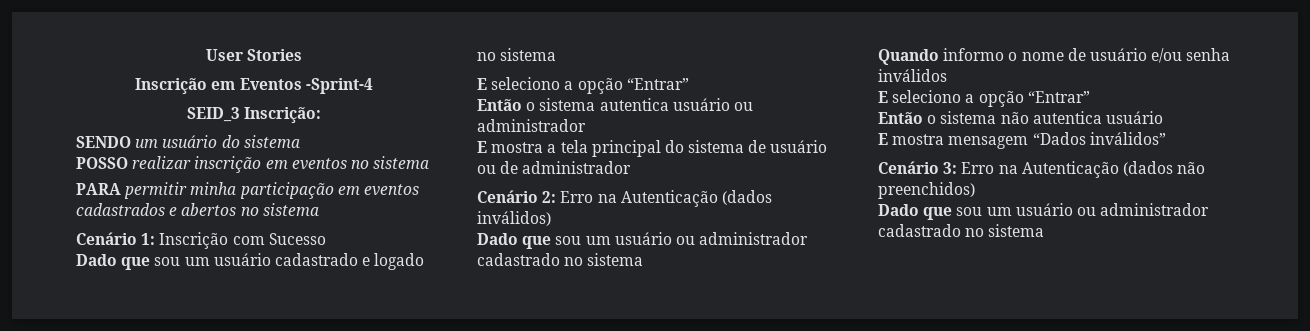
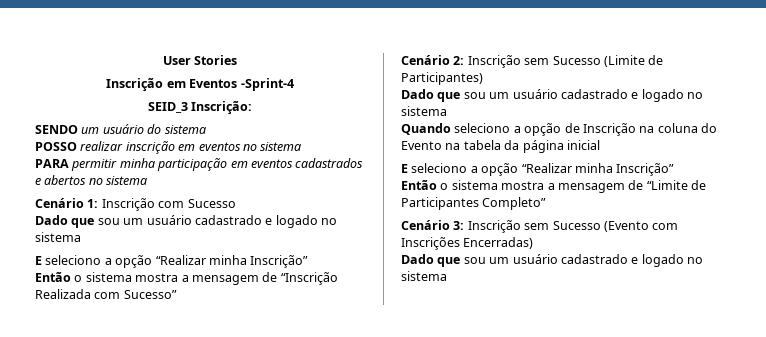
  Cenário 1: Inscrição com Sucesso
  Dado que sou um usuário cadastrado e logado no sistema
- E seleciono a opção “Entrar”
- Então o sistema autentica usuário ou administrador
- E mostra a tela principal do sistema de usuário ou de administrador
- Cenário 2: Erro na Autenticação (dados inválidos)
- Dado que sou um usuário ou administrador cadastrado no sistema
+ E seleciono a opção “Realizar minha Inscrição”
+ Então o sistema mostra a mensagem de “Inscrição Realizada com Sucesso”
+ Cenário 2: Inscrição sem Sucesso (Limite de Participantes)
+ Dado que sou um usuário cadastrado e logado no sistema
- Quando informo o nome de usuário e/ou senha inválidos
- E seleciono a opção “Entrar”
- Então o sistema não autentica usuário
- E mostra mensagem “Dados inválidos”
- Cenário 3: Erro na Autenticação (dados não preenchidos)
- Dado que sou um usuário ou administrador cadastrado no sistema
+ Quando seleciono a opção de Inscrição na coluna do Evento na tabela da página inicial
+ E seleciono a opção “Realizar minha Inscrição”
+ Então o sistema mostra a mensagem de “Limite de Participantes Completo”
+ Cenário 3: Inscrição sem Sucesso (Evento com Inscrições Encerradas)
+ Dado que sou um usuário cadastrado e logado no sistema

